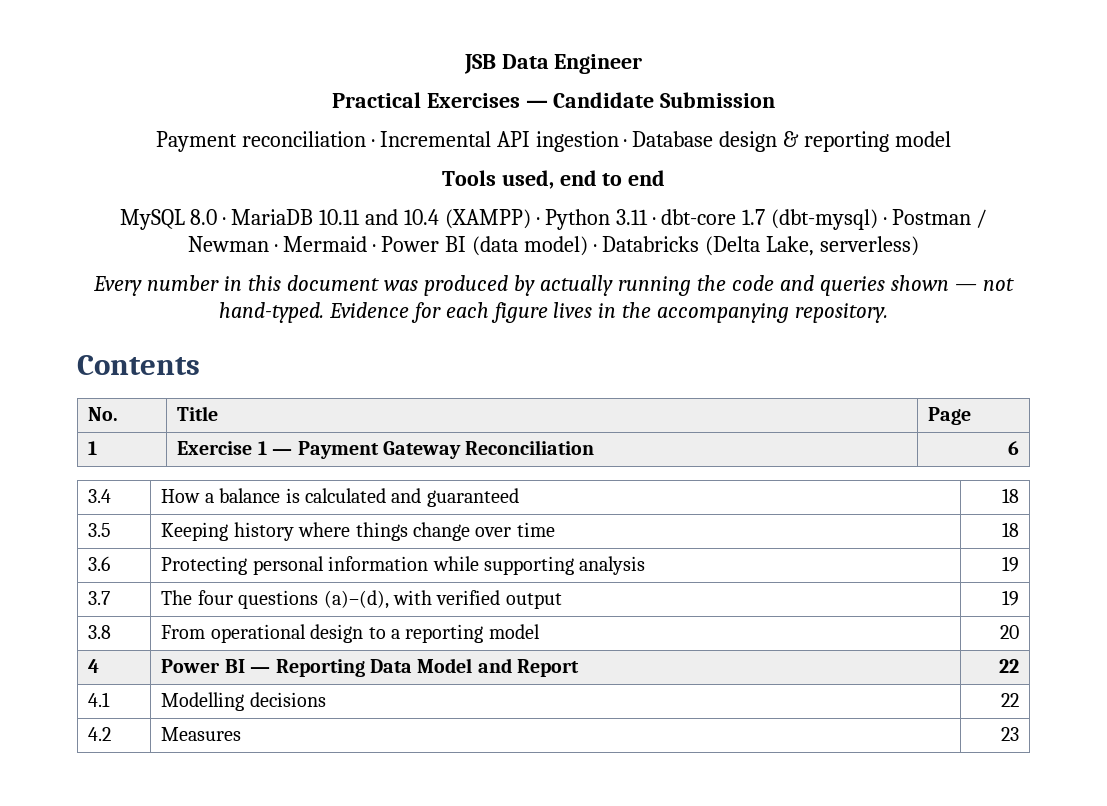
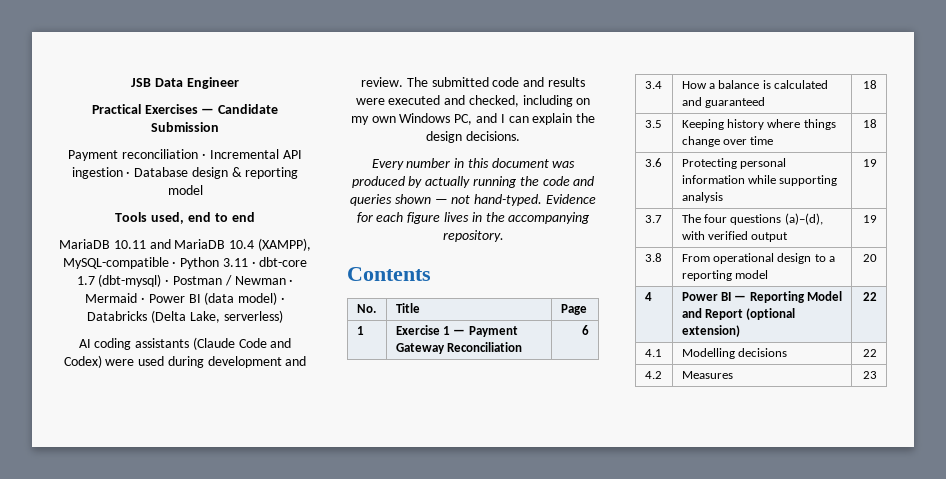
- MySQL 8.0 · MariaDB 10.11 and 10.4 (XAMPP) · Python 3.11 · dbt-core 1.7 (dbt-mysql) · Postman / Newman · Mermaid · Power BI (data model) · Databricks (Delta Lake, serverless)
+ MariaDB 10.11 and MariaDB 10.4 (XAMPP), MySQL-compatible · Python 3.11 · dbt-core 1.7 (dbt-mysql) · Postman / Newman · Mermaid · Power BI (data model) · Databricks (Delta Lake, serverless)
+ AI coding assistants (Claude Code and Codex) were used during development and review. The submitted code and results were executed and checked, including on my own Windows PC, and I can explain the design decisions.
- 4 | Power BI — Reporting Data Model and Report | 22
+ 4 | Power BI — Reporting Model and Report (optional extension) | 22

